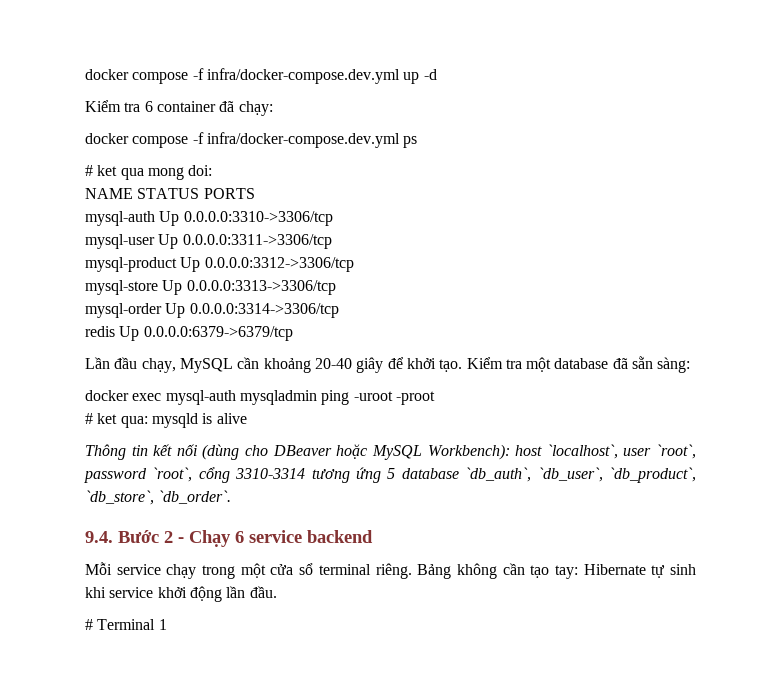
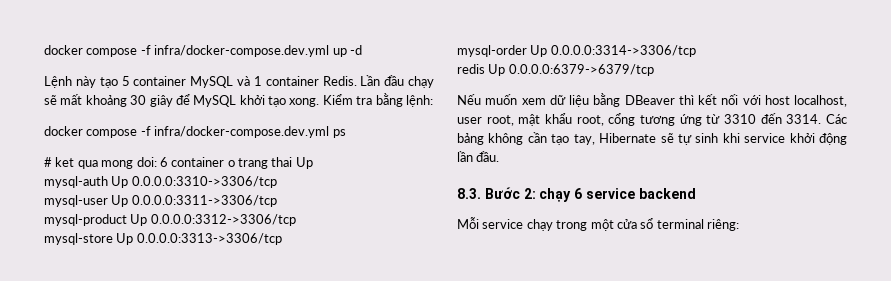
- Kiểm tra 6 container đã chạy:
+ Lệnh này tạo 5 container MySQL và 1 container Redis. Lần đầu chạy sẽ mất khoảng 30 giây để MySQL khởi tạo xong. Kiểm tra bằng lệnh:
- # ket qua mong doi:
- NAME STATUS PORTS
+ # ket qua mong doi: 6 container o trang thai Up
- Lần đầu chạy, MySQL cần khoảng 20-40 giây để khởi tạo. Kiểm tra một database đã sẵn sàng:
- docker exec mysql-auth mysqladmin ping -uroot -proot
- # ket qua: mysqld is alive
- Thông tin kết nối (dùng cho DBeaver hoặc MySQL Workbench): host `localhost`, user `root`, password `root`, cổng 3310-3314 tương ứng 5 database `db_auth`, `db_user`, `db_product`, `db_store`, `db_order`.
- 9.4. Bước 2 - Chạy 6 service backend
+ Nếu muốn xem dữ liệu bằng DBeaver thì kết nối với host localhost, user root, mật khẩu root, cổng tương ứng từ 3310 đến 3314. Các bảng không cần tạo tay, Hibernate sẽ tự sinh khi service khởi động lần đầu.
+ 8.3. Bước 2: chạy 6 service backend
- Mỗi service chạy trong một cửa sổ terminal riêng. Bảng không cần tạo tay: Hibernate tự sinh khi service khởi động lần đầu.
- # Terminal 1
+ Mỗi service chạy trong một cửa sổ terminal riêng:

